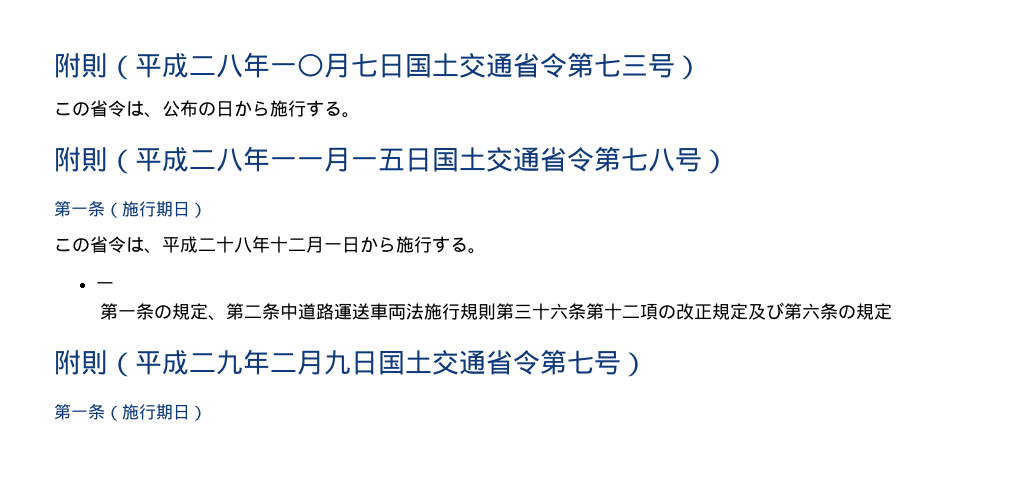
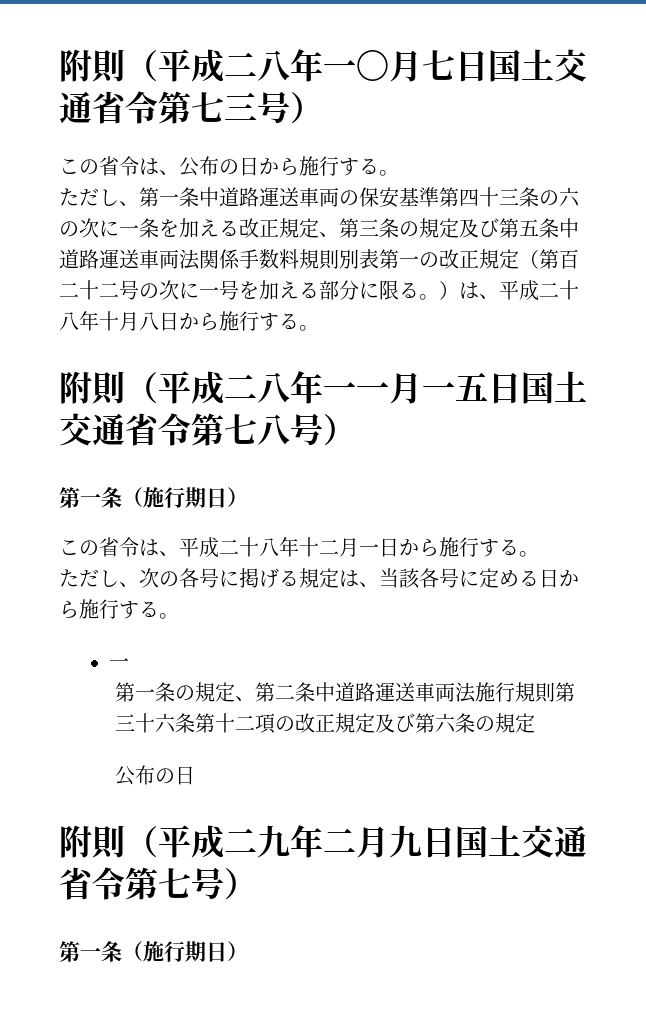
+ ただし、第一条中道路運送車両の保安基準第四十三条の六の次に一条を加える改正規定、第三条の規定及び第五条中道路運送車両法関係手数料規則別表第一の改正規定（第百二十二号の次に一号を加える部分に限る。）は、平成二十八年十月八日から施行する。
+ ただし、次の各号に掲げる規定は、当該各号に定める日から施行する。
  第一条の規定、第二条中道路運送車両法施行規則第三十六条第十二項の改正規定及び第六条の規定
+ 公布の日

